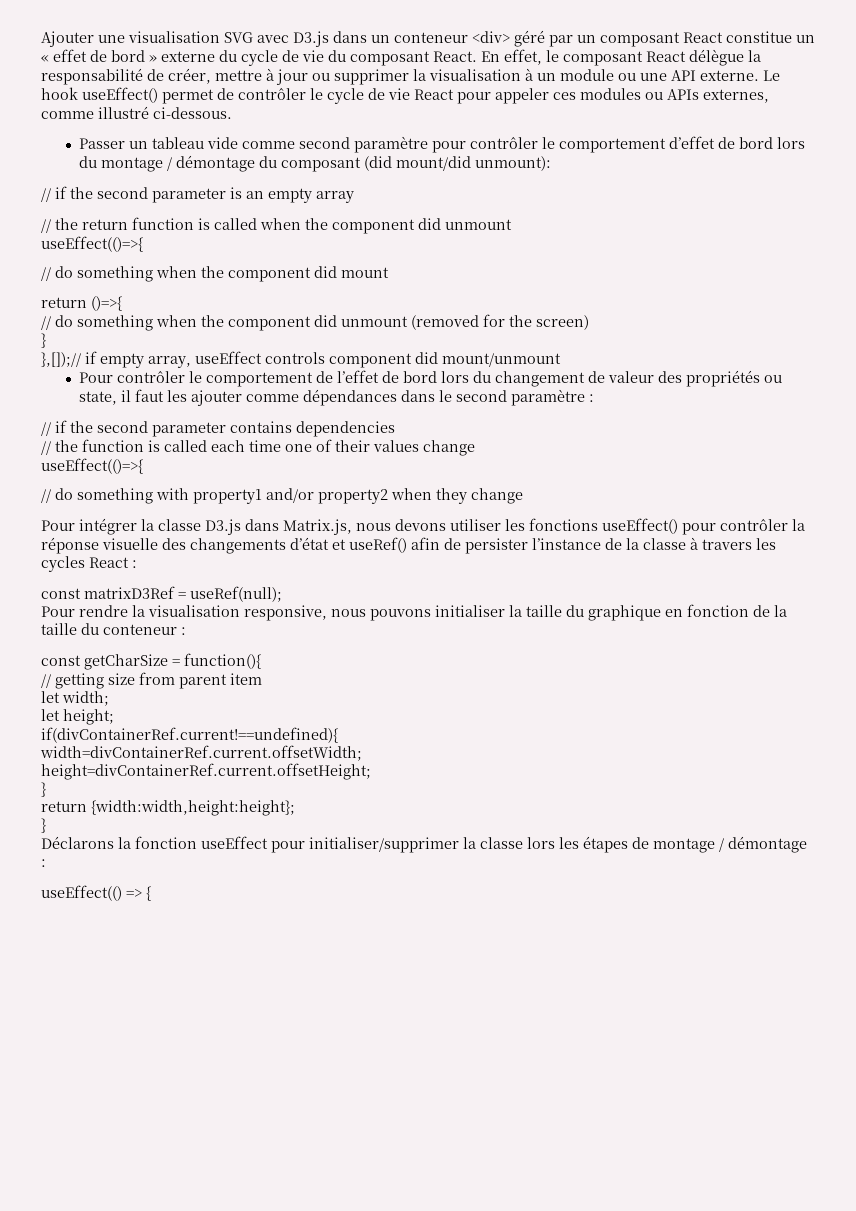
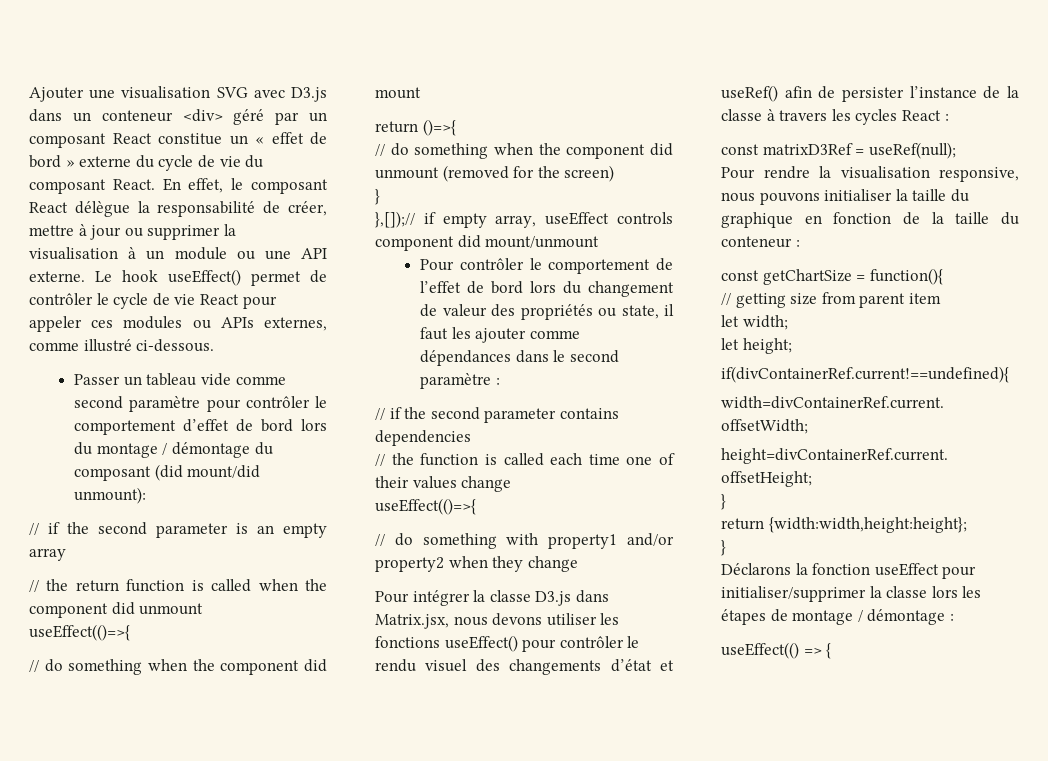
- Pour intégrer la classe D3.js dans Matrix.js, nous devons utiliser les fonctions useEffect() pour contrôler la réponse visuelle des changements d’état et useRef() afin de persister l’instance de la classe à travers les cycles React :
+ Pour intégrer la classe D3.js dans Matrix.jsx, nous devons utiliser les fonctions useEffect() pour contrôler le rendu visuel des changements d’état et useRef() afin de persister l’instance de la classe à travers les cycles React :
- const getCharSize = function(){
+ const getChartSize = function(){

